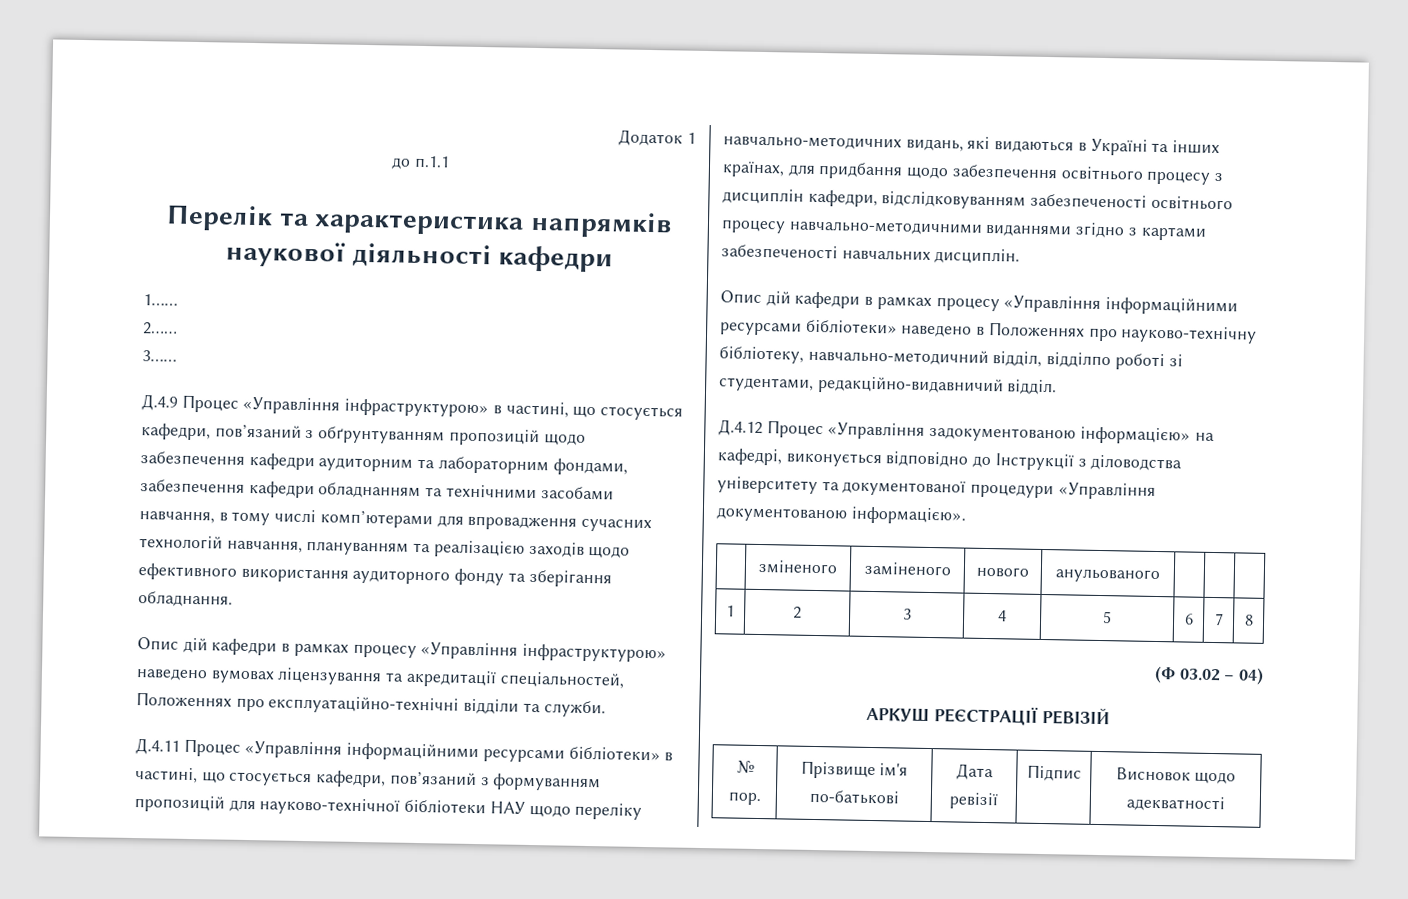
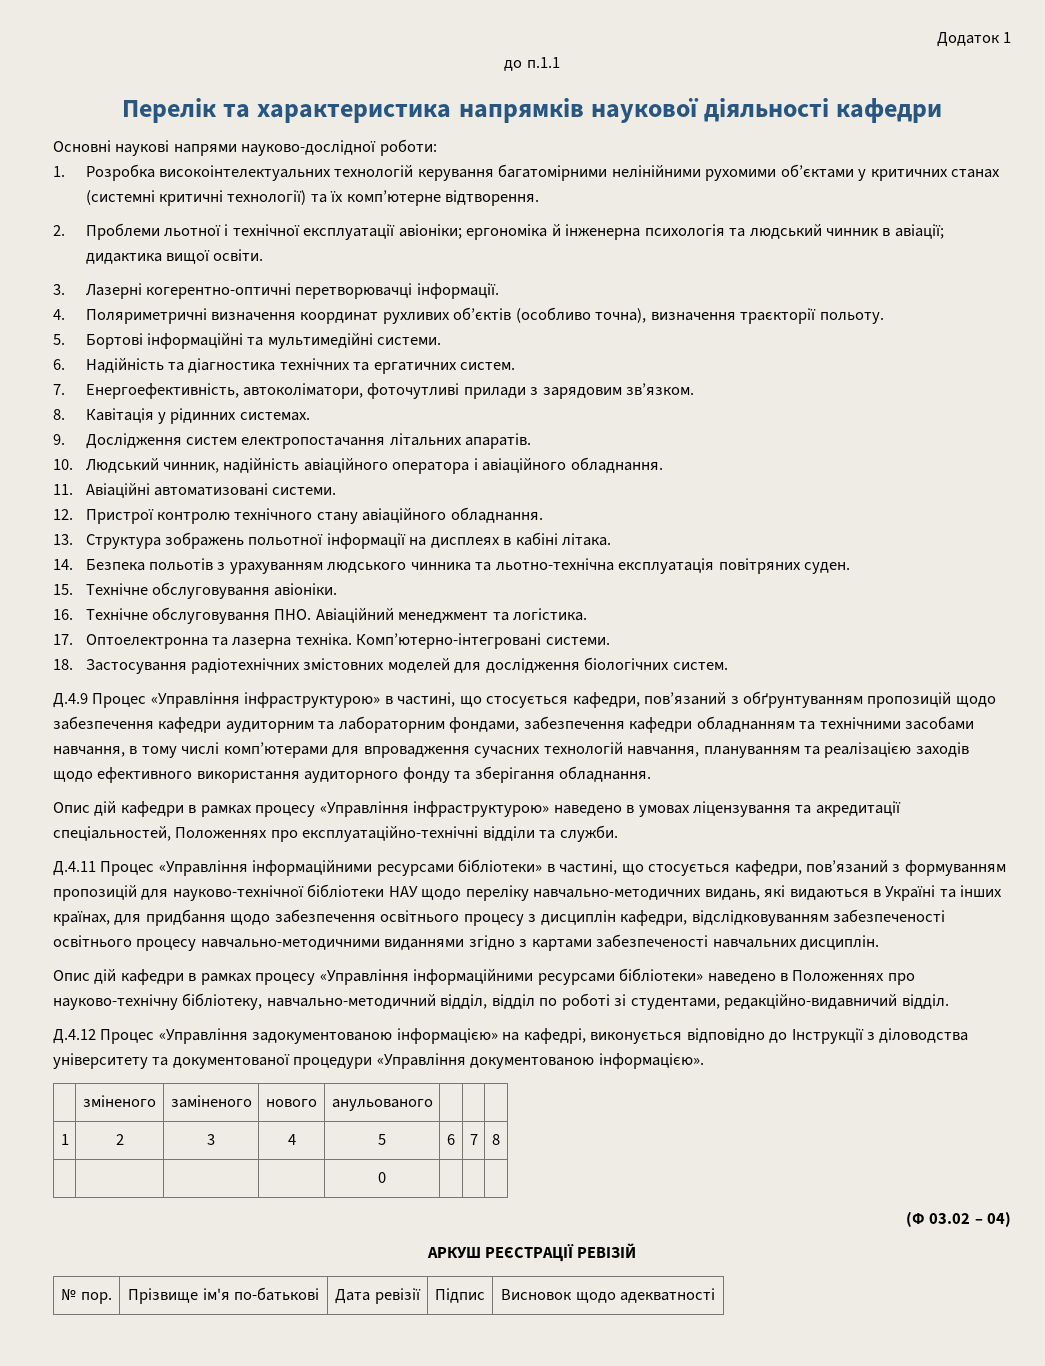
- 1……
- 2……
- 3……
+ Основні наукові напрями науково-дослідної роботи:
+ 1. Розробка високоінтелектуальних технологій керування багатомірними нелінійними рухомими об’єктами у критичних станах (системні критичні технології) та їх комп’ютерне відтворення.
+ 2. Проблеми льотної і технічної експлуатації авіоніки; ергономіка й інженерна психологія та людський чинник в авіації; дидактика вищої освіти.
+ 3. Лазерні когерентно-оптичні перетворювачці інформації.
+ 4. Поляриметричні визначення координат рухливих об’єктів (особливо точна), визначення траєкторії польоту.
+ 5. Бортові інформаційні та мультимедійні системи.
+ 6. Надійність та діагностика технічних та ергатичних систем.
+ 7. Енергоефективність, автоколіматори, фоточутливі прилади з зарядовим зв’язком.
+ 8. Кавітація у рідинних системах.
+ 9. Дослідження систем електропостачання літальних апаратів.
+ 10. Людський чинник, надійність авіаційного оператора і авіаційного обладнання.
+ 11. Авіаційні автоматизовані системи.
+ 12. Пристрої контролю технічного стану авіаційного обладнання.
+ 13. Структура зображень польотної інформації на дисплеях в кабіні літака.
+ 14. Безпека польотів з урахуванням людського чинника та льотно-технічна експлуатація повітряних суден.
+ 15. Технічне обслуговування авіоніки.
+ 16. Технічне обслуговування ПНО. Авіаційний менеджмент та логістика.
+ 17. Оптоелектронна та лазерна техніка. Комп’ютерно-інтегровані системи.
+ 18. Застосування радіотехнічних змістовних моделей для дослідження біологічних систем.
- Опис дій кафедри в рамках процесу «Управління інфраструктурою» наведено вумовах ліцензування та акредитації спеціальностей, Положеннях про експлуатаційно-технічні відділи та служби.
+ Опис дій кафедри в рамках процесу «Управління інфраструктурою» наведено в умовах ліцензування та акредитації спеціальностей, Положеннях про експлуатаційно-технічні відділи та служби.
- Опис дій кафедри в рамках процесу «Управління інформаційними ресурсами бібліотеки» наведено в Положеннях про науково-технічну бібліотеку, навчально-методичний відділ, відділпо роботі зі студентами, редакційно-видавничий відділ.
+ Опис дій кафедри в рамках процесу «Управління інформаційними ресурсами бібліотеки» наведено в Положеннях про науково-технічну бібліотеку, навчально-методичний відділ, відділ по роботі зі студентами, редакційно-видавничий відділ.
+ | | | | 0 | | |

